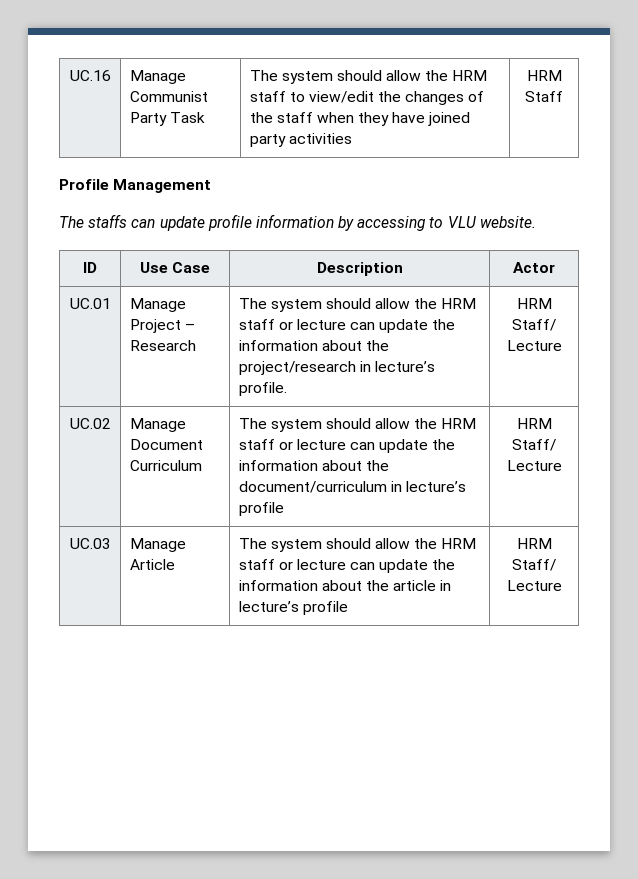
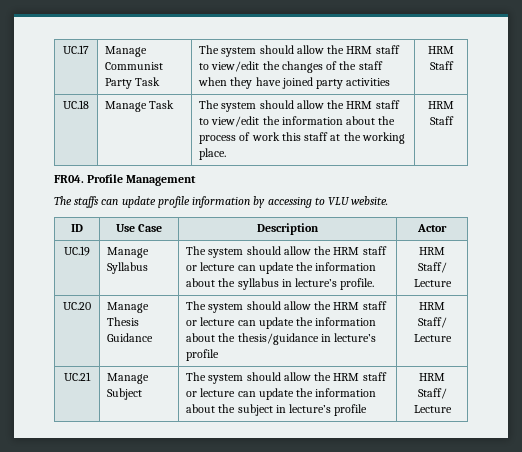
- UC.16 | Manage Communist Party Task | The system should allow the HRM staff to view/edit the changes of the staff when they have joined party activities | HRM Staff
+ UC.17 | Manage Communist Party Task | The system should allow the HRM staff to view/edit the changes of the staff when they have joined party activities | HRM Staff
+ UC.18 | Manage Task | The system should allow the HRM staff to view/edit the information about the process of work this staff at the working place. | HRM Staff
+ FR04.
- UC.01 | Manage Project – Research | The system should allow the HRM staff or lecture can update the information about the project/research in lecture’s profile. | HRM Staff/ Lecture
+ UC.19 | Manage Syllabus | The system should allow the HRM staff or lecture can update the information about the syllabus in lecture’s profile. | HRM Staff/ Lecture
- UC.02 | Manage Document Curriculum | The system should allow the HRM staff or lecture can update the information about the document/curriculum in lecture’s profile | HRM Staff/ Lecture
+ UC.20 | Manage Thesis Guidance | The system should allow the HRM staff or lecture can update the information about the thesis/guidance in lecture’s profile | HRM Staff/ Lecture
- UC.03 | Manage Article | The system should allow the HRM staff or lecture can update the information about the article in lecture’s profile | HRM Staff/ Lecture
+ UC.21 | Manage Subject | The system should allow the HRM staff or lecture can update the information about the subject in lecture’s profile | HRM Staff/ Lecture

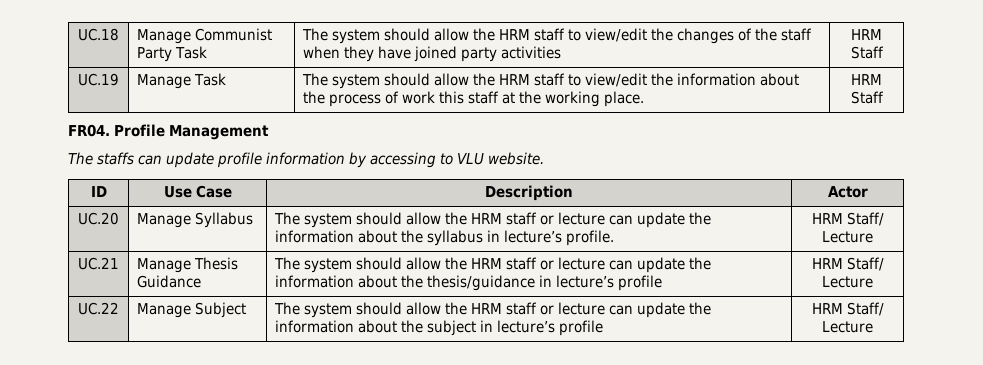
- UC.17 | Manage Communist Party Task | The system should allow the HRM staff to view/edit the changes of the staff when they have joined party activities | HRM Staff
+ UC.18 | Manage Communist Party Task | The system should allow the HRM staff to view/edit the changes of the staff when they have joined party activities | HRM Staff
- UC.18 | Manage Task | The system should allow the HRM staff to view/edit the information about the process of work this staff at the working place. | HRM Staff
+ UC.19 | Manage Task | The system should allow the HRM staff to view/edit the information about the process of work this staff at the working place. | HRM Staff
- UC.19 | Manage Syllabus | The system should allow the HRM staff or lecture can update the information about the syllabus in lecture’s profile. | HRM Staff/ Lecture
+ UC.20 | Manage Syllabus | The system should allow the HRM staff or lecture can update the information about the syllabus in lecture’s profile. | HRM Staff/ Lecture
- UC.20 | Manage Thesis Guidance | The system should allow the HRM staff or lecture can update the information about the thesis/guidance in lecture’s profile | HRM Staff/ Lecture
+ UC.21 | Manage Thesis Guidance | The system should allow the HRM staff or lecture can update the information about the thesis/guidance in lecture’s profile | HRM Staff/ Lecture
- UC.21 | Manage Subject | The system should allow the HRM staff or lecture can update the information about the subject in lecture’s profile | HRM Staff/ Lecture
+ UC.22 | Manage Subject | The system should allow the HRM staff or lecture can update the information about the subject in lecture’s profile | HRM Staff/ Lecture

